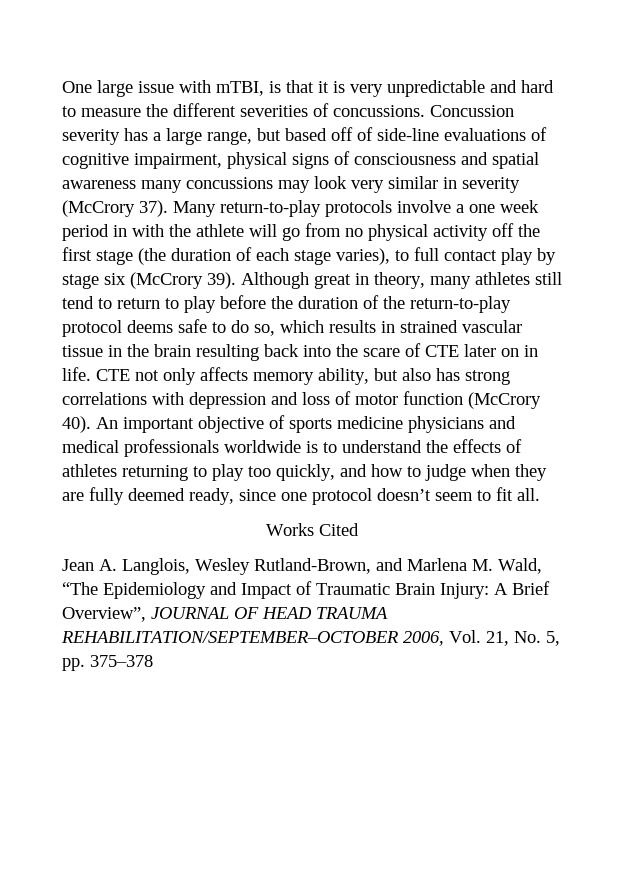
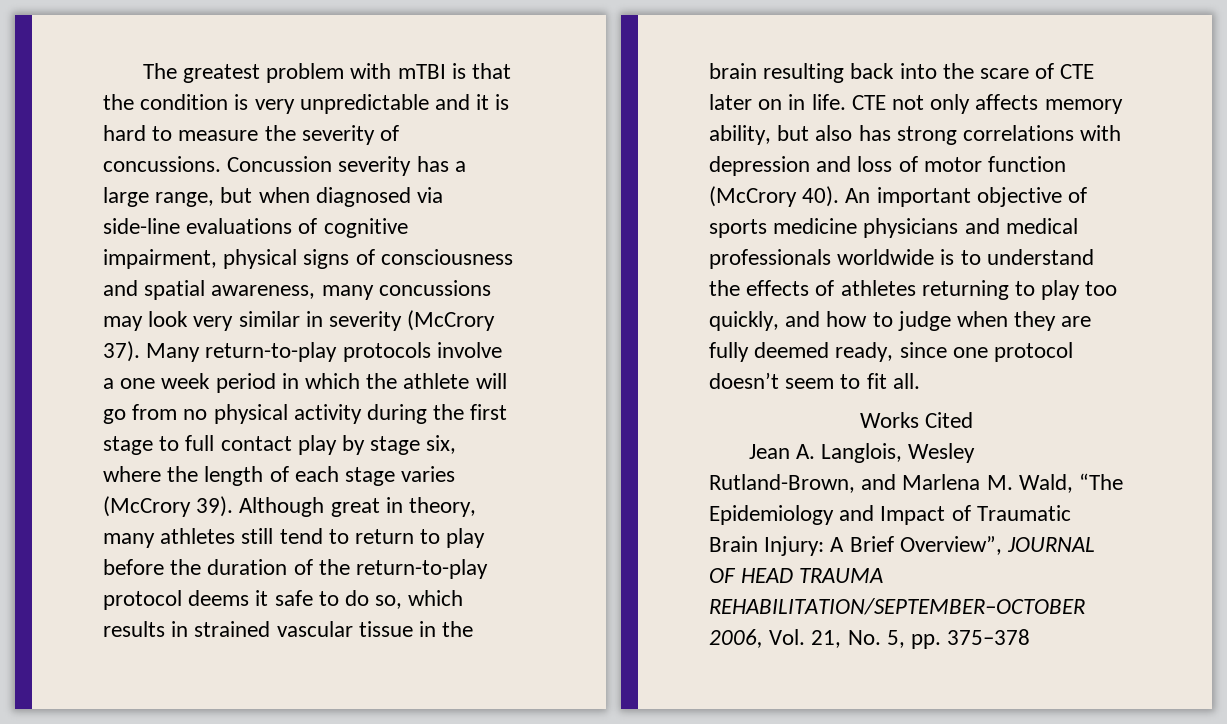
- One large issue with mTBI, is that it is very unpredictable and hard to measure the different severities of concussions.
+ The greatest problem with mTBI is that the condition is very unpredictable and it is hard to measure the severity of concussions.
- Concussion severity has a large range, but based off of side-line evaluations of cognitive impairment, physical signs of consciousness and spatial awareness many concussions may look very similar in severity (McCrory 37).
+ Concussion severity has a large range, but when diagnosed via side-line evaluations of cognitive impairment, physical signs of consciousness and spatial awareness, many concussions may look very similar in severity (McCrory 37).
- Many return-to-play protocols involve a one week period in with the athlete will go from no physical activity off the first stage (the duration of each stage varies), to full contact play by stage six (McCrory 39).
+ Many return-to-play protocols involve a one week period in which the athlete will go from no physical activity during the first stage to full contact play by stage six, where the length of each stage varies (McCrory 39).
- Although great in theory, many athletes still tend to return to play before the duration of the return-to-play protocol deems safe to do so, which results in strained vascular tissue in the brain resulting back into the scare of CTE later on in life.
+ Although great in theory, many athletes still tend to return to play before the duration of the return-to-play protocol deems it safe to do so, which results in strained vascular tissue in the brain resulting back into the scare of CTE later on in life.

